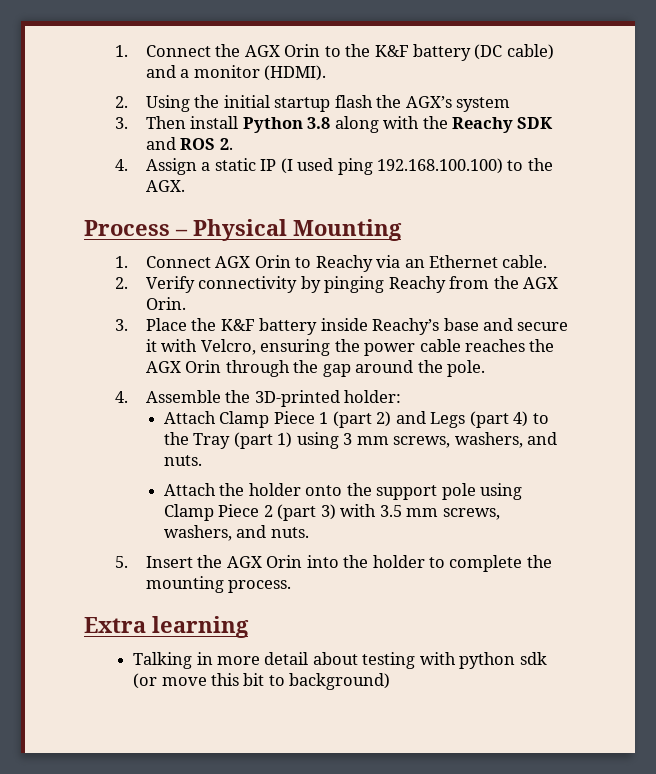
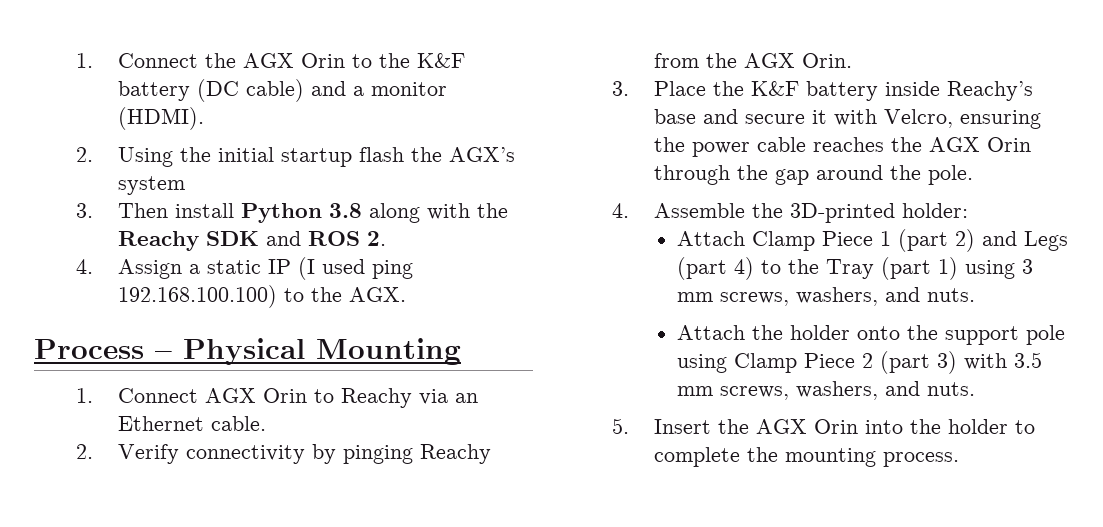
- Extra learning
- Talking in more detail about testing with python sdk (or move this bit to background)

